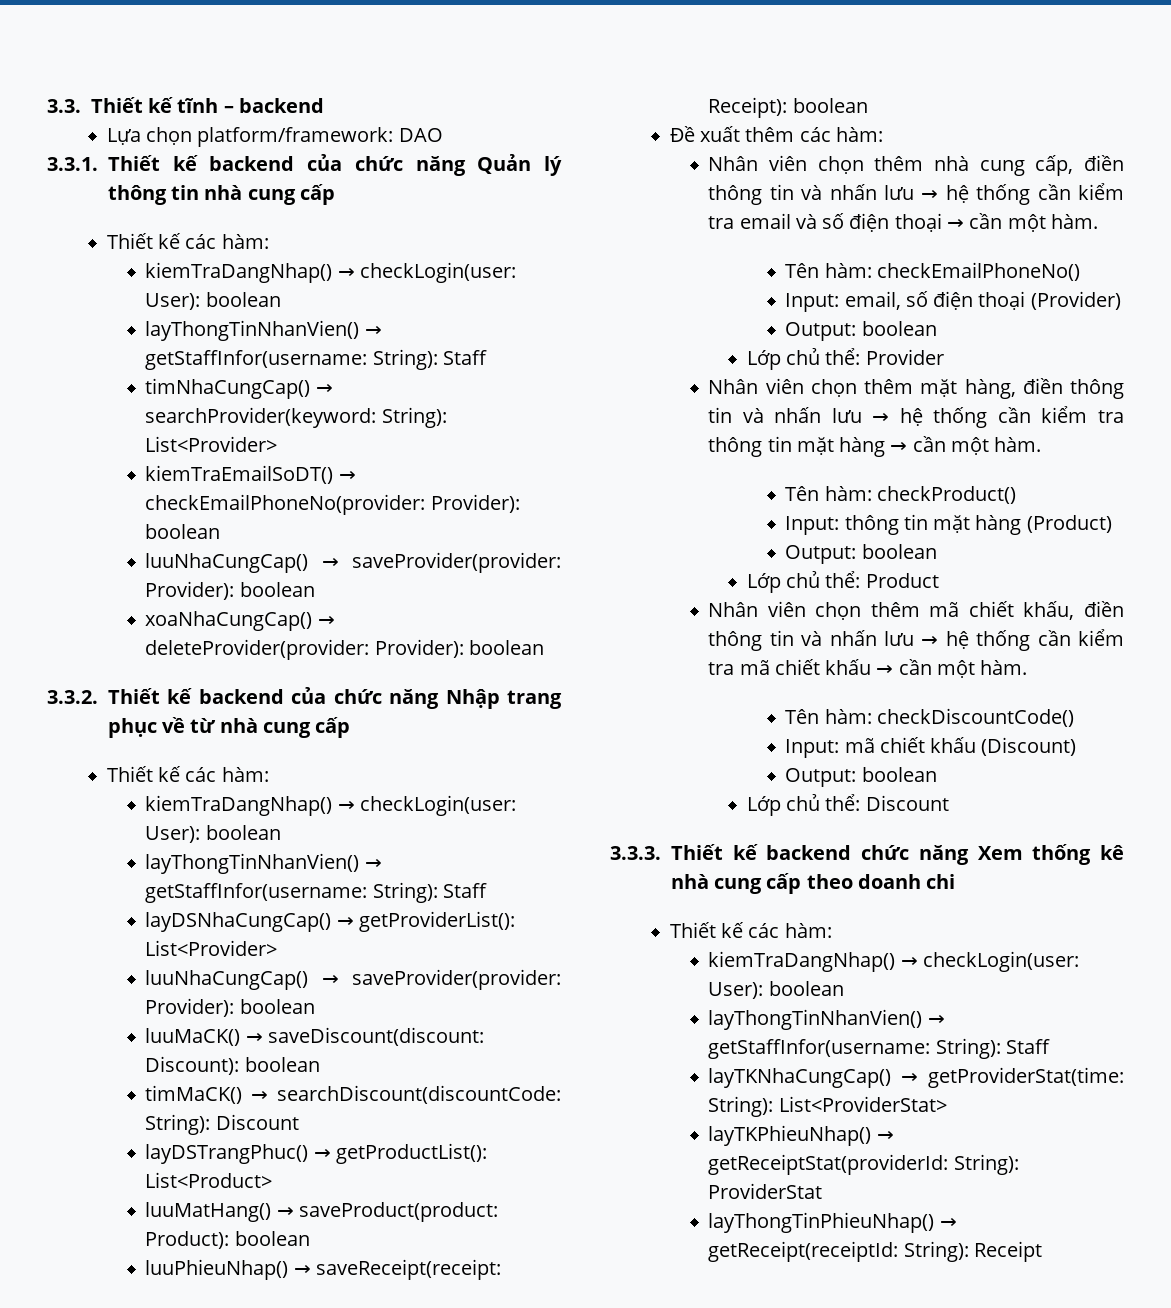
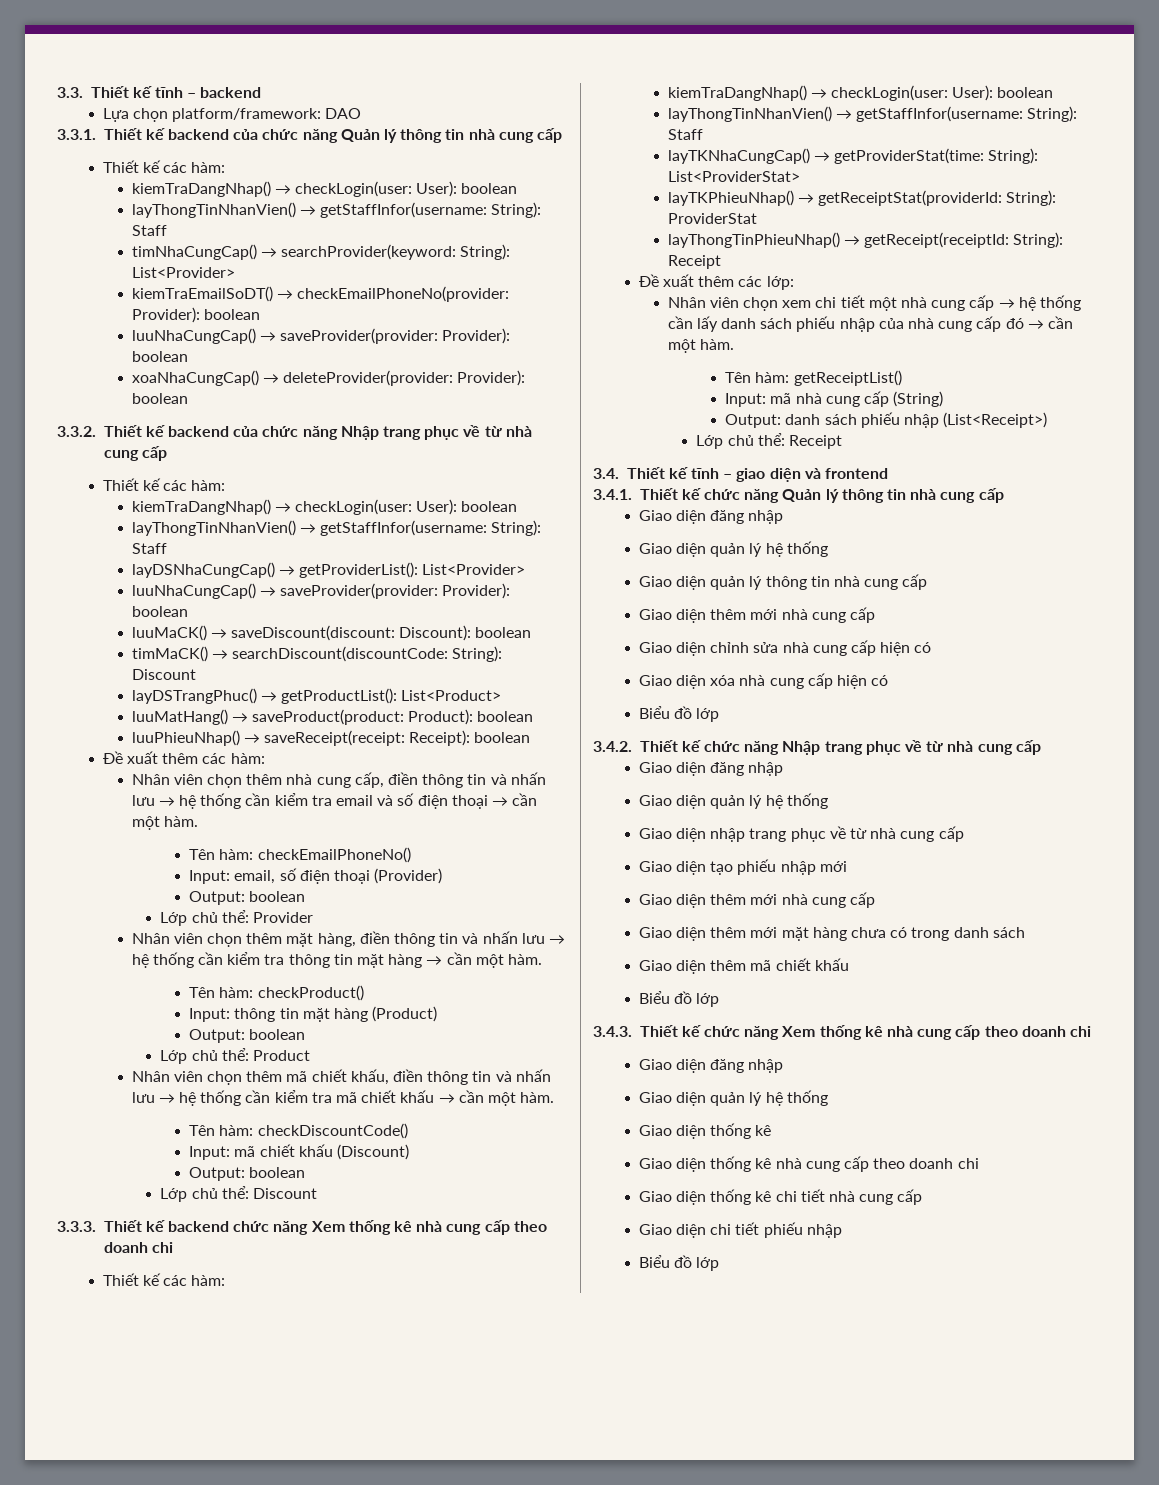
+ Đề xuất thêm các lớp:
+ Nhân viên chọn xem chi tiết một nhà cung cấp → hệ thống cần lấy danh sách phiếu nhập của nhà cung cấp đó → cần một hàm.
+ Tên hàm: getReceiptList()
+ Input: mã nhà cung cấp (String)
+ Output: danh sách phiếu nhập (List<Receipt>)
+ Lớp chủ thể: Receipt
+ 3.4. Thiết kế tĩnh – giao diện và frontend
+ 3.4.1. Thiết kế chức năng Quản lý thông tin nhà cung cấp
+ Giao diện đăng nhập
+ Giao diện quản lý hệ thống
+ Giao diện quản lý thông tin nhà cung cấp
+ Giao diện thêm mới nhà cung cấp
+ Giao diện chỉnh sửa nhà cung cấp hiện có
+ Giao diện xóa nhà cung cấp hiện có
+ Biểu đồ lớp
+ 3.4.2. Thiết kế chức năng Nhập trang phục về từ nhà cung cấp
+ Giao diện đăng nhập
+ Giao diện quản lý hệ thống
+ Giao diện nhập trang phục về từ nhà cung cấp
+ Giao diện tạo phiếu nhập mới
+ Giao diện thêm mới nhà cung cấp
+ Giao diện thêm mới mặt hàng chưa có trong danh sách
+ Giao diện thêm mã chiết khấu
+ Biểu đồ lớp
+ 3.4.3. Thiết kế chức năng Xem thống kê nhà cung cấp theo doanh chi
+ Giao diện đăng nhập
+ Giao diện quản lý hệ thống
+ Giao diện thống kê
+ Giao diện thống kê nhà cung cấp theo doanh chi
+ Giao diện thống kê chi tiết nhà cung cấp
+ Giao diện chi tiết phiếu nhập
+ Biểu đồ lớp

